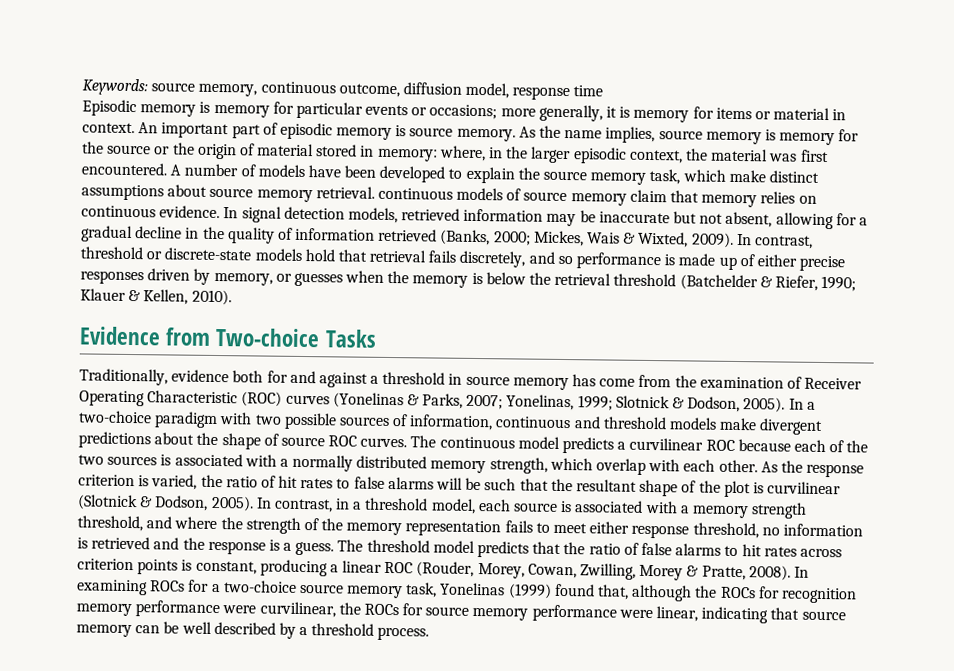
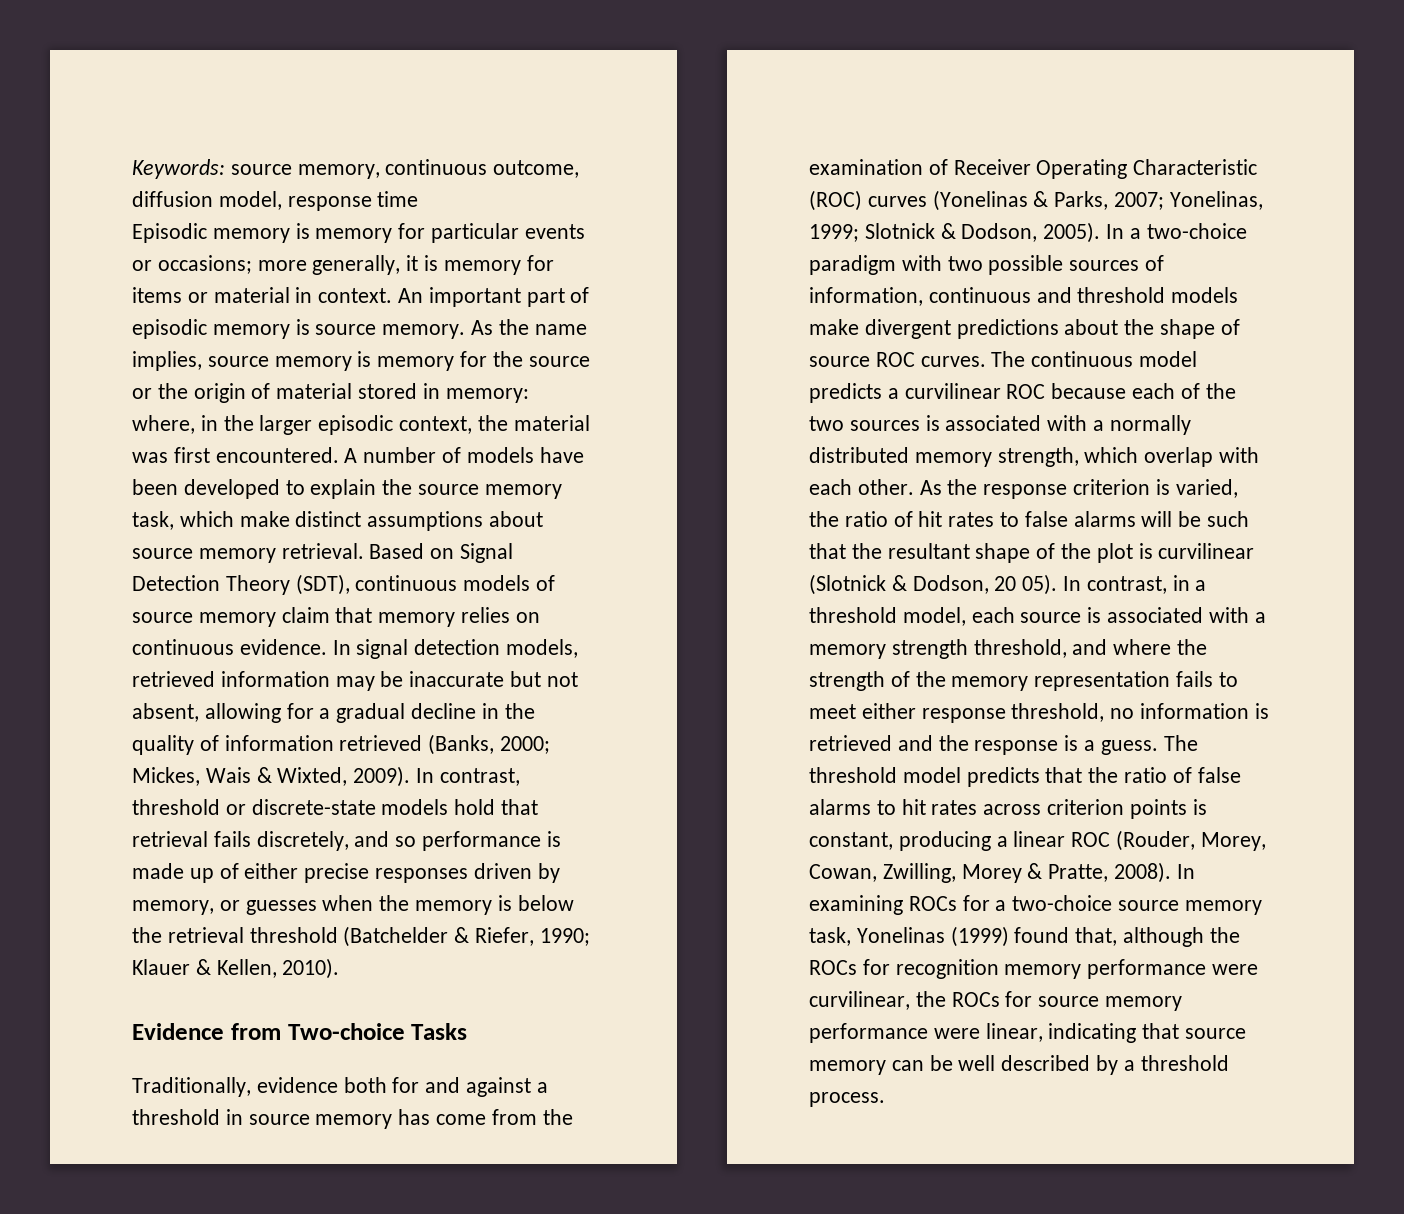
- A number of models have been developed to explain the source memory task, which make distinct assumptions about source memory retrieval. continuous models of source memory claim that memory relies on continuous evidence.
+ A number of models have been developed to explain the source memory task, which make distinct assumptions about source memory retrieval. Based on Signal Detection Theory (SDT), continuous models of source memory claim that memory relies on continuous evidence.
- As the response criterion is varied, the ratio of hit rates to false alarms will be such that the resultant shape of the plot is curvilinear (Slotnick & Dodson, 2005).
+ As the response criterion is varied, the ratio of hit rates to false alarms will be such that the resultant shape of the plot is curvilinear (Slotnick & Dodson, 20 05).

